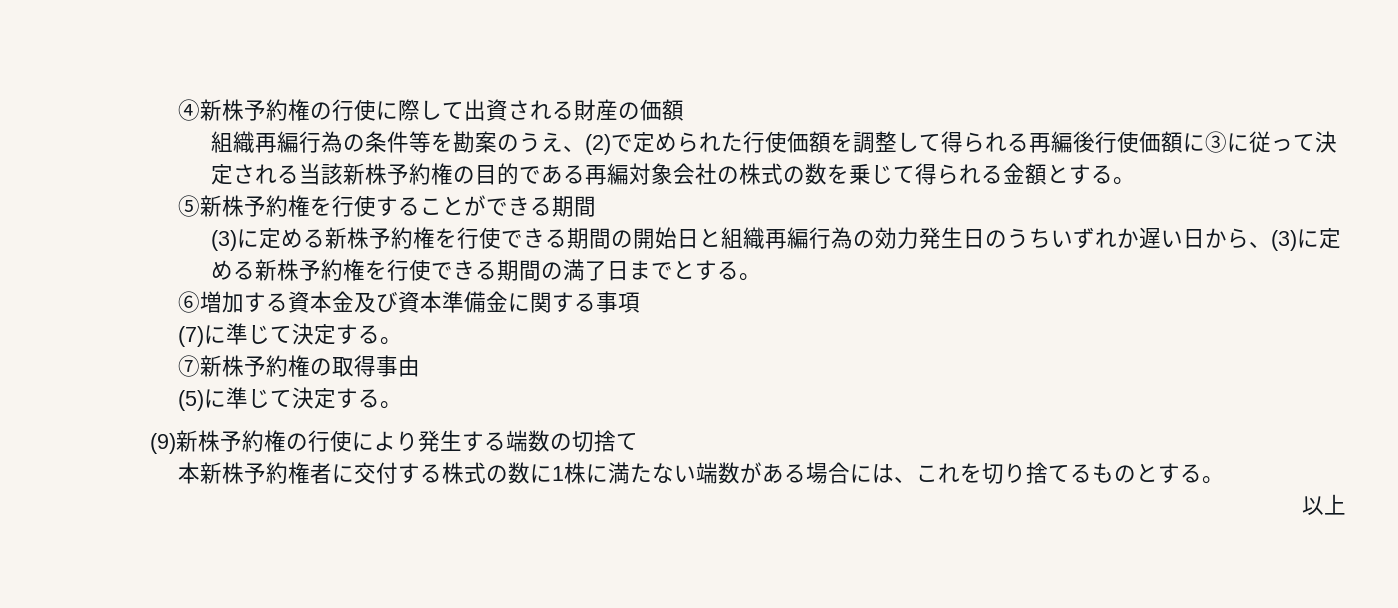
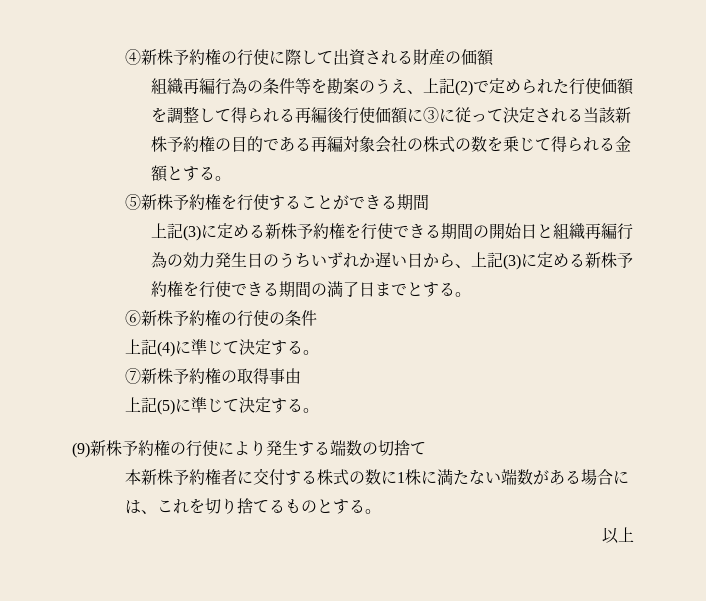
- 組織再編行為の条件等を勘案のうえ、(2)で定められた行使価額を調整して得られる再編後行使価額に③に従って決定される当該新株予約権の目的である再編対象会社の株式の数を乗じて得られる金額とする。
+ 組織再編行為の条件等を勘案のうえ、上記(2)で定められた行使価額を調整して得られる再編後行使価額に③に従って決定される当該新株予約権の目的である再編対象会社の株式の数を乗じて得られる金額とする。
- (3)に定める新株予約権を行使できる期間の開始日と組織再編行為の効力発生日のうちいずれか遅い日から、(3)に定める新株予約権を行使できる期間の満了日までとする。
+ 上記(3)に定める新株予約権を行使できる期間の開始日と組織再編行為の効力発生日のうちいずれか遅い日から、上記(3)に定める新株予約権を行使できる期間の満了日までとする。
- ⑥増加する資本金及び資本準備金に関する事項
- (7)に準じて決定する。
+ ⑥新株予約権の行使の条件
+ 上記(4)に準じて決定する。
- (5)に準じて決定する。
+ 上記(5)に準じて決定する。

